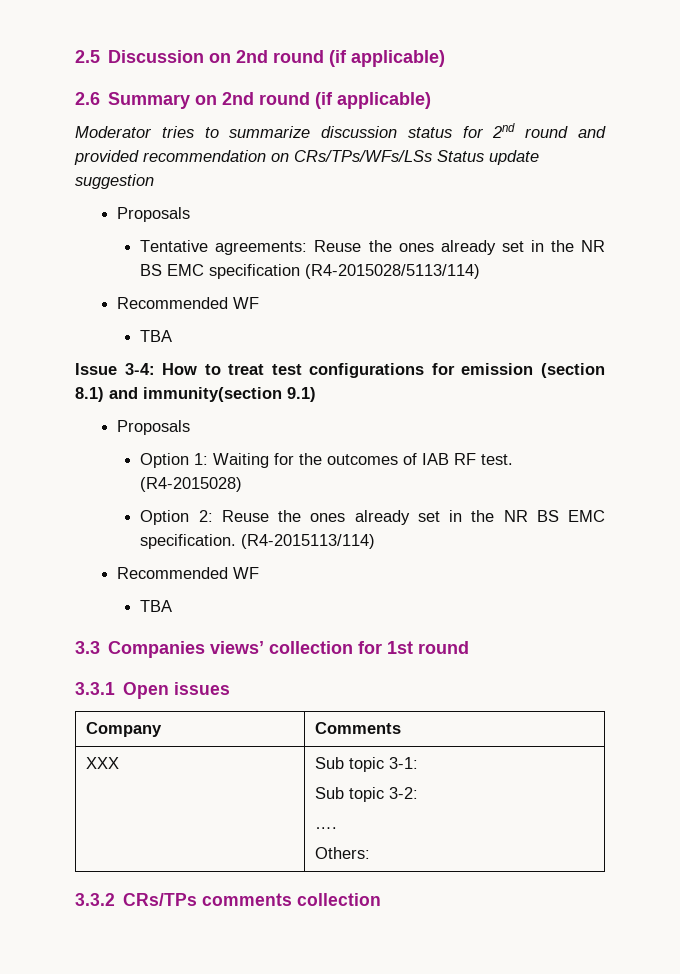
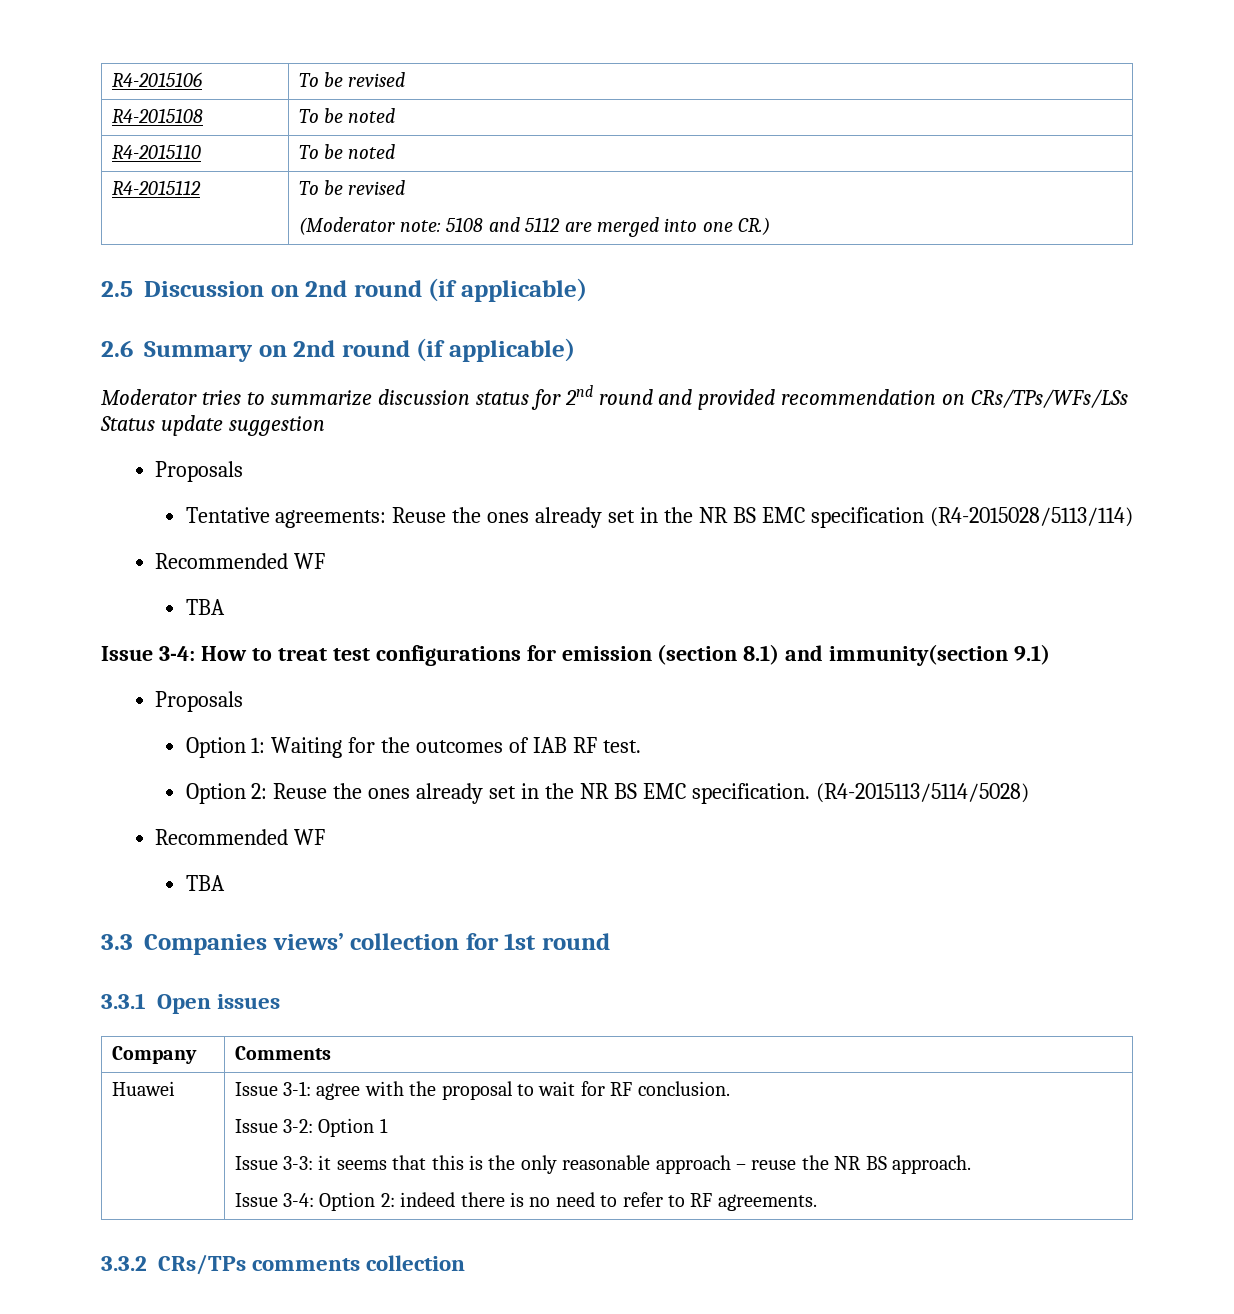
+ R4-2015106 | To be revised
+ R4-2015108 | To be noted
+ R4-2015110 | To be noted
+ R4-2015112 | To be revised
+ (Moderator note: 5108 and 5112 are merged into one CR.)
- (R4-2015028)
- (R4-2015113/114)
+ (R4-2015113/5114/5028)
- XXX | Sub topic 3-1:
- Sub topic 3-2:
- ….
- Others:
+ Huawei | Issue 3-1: agree with the proposal to wait for RF conclusion.
+ Issue 3-2: Option 1
+ Issue 3-3: it seems that this is the only reasonable approach – reuse the NR BS approach.
+ Issue 3-4: Option 2: indeed there is no need to refer to RF agreements.

